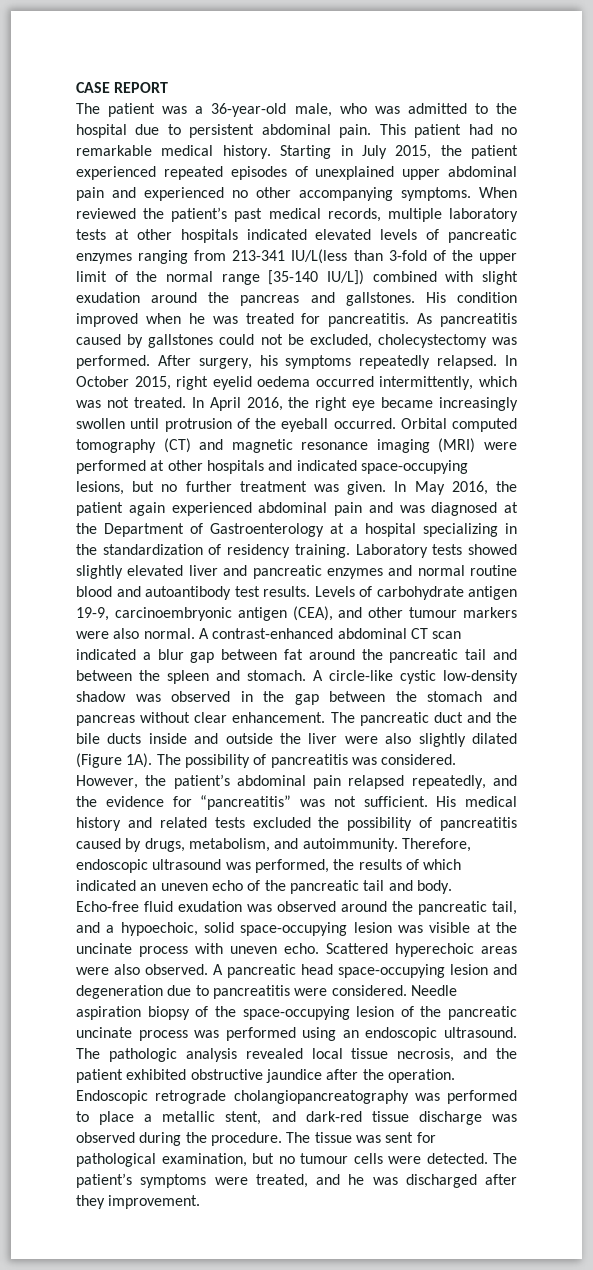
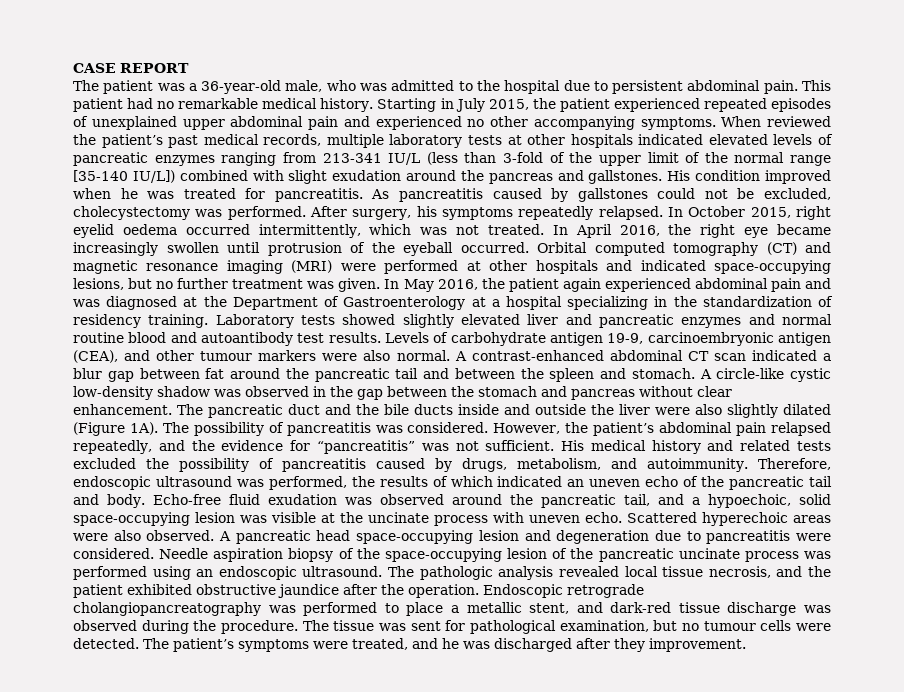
- When reviewed the patient’s past medical records, multiple laboratory tests at other hospitals indicated elevated levels of pancreatic enzymes ranging from 213-341 IU/L(less than 3-fold of the upper limit of the normal range [35-140 IU/L]) combined with slight exudation around the pancreas and gallstones.
+ When reviewed the patient’s past medical records, multiple laboratory tests at other hospitals indicated elevated levels of pancreatic enzymes ranging from 213-341 IU/L (less than 3-fold of the upper limit of the normal range [35-140 IU/L]) combined with slight exudation around the pancreas and gallstones.

